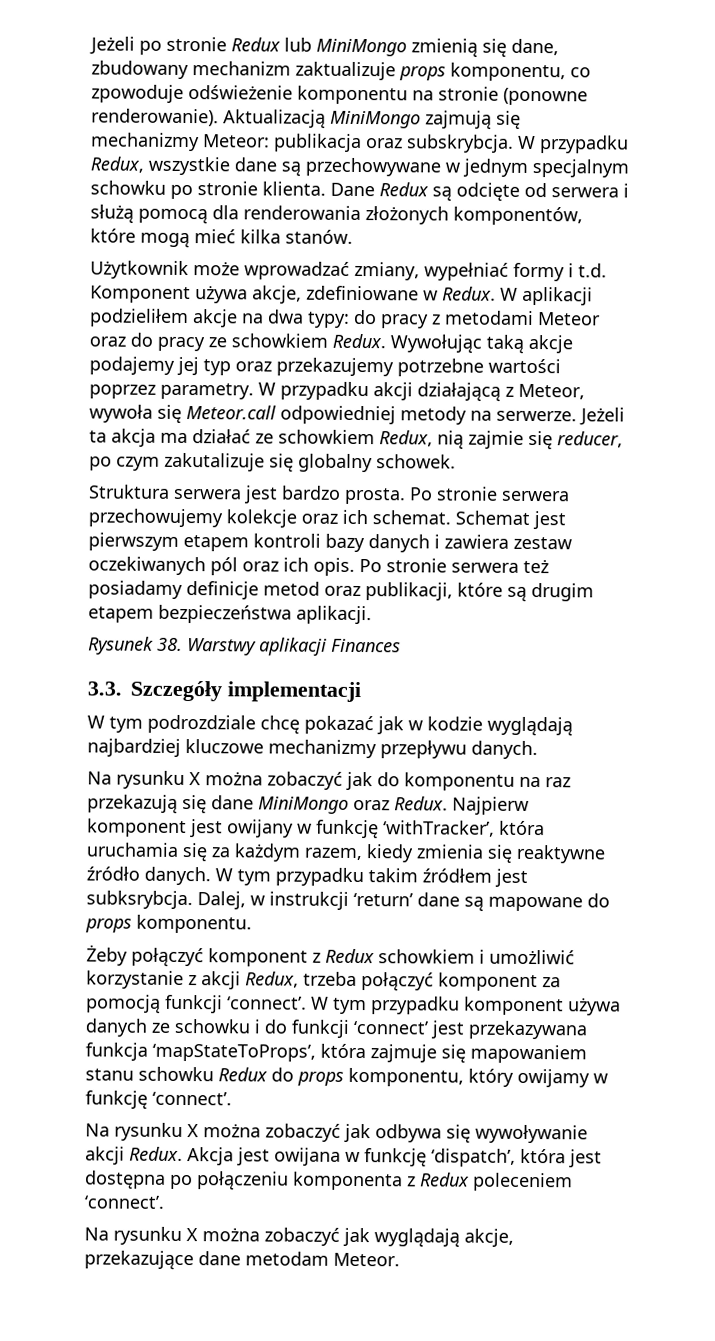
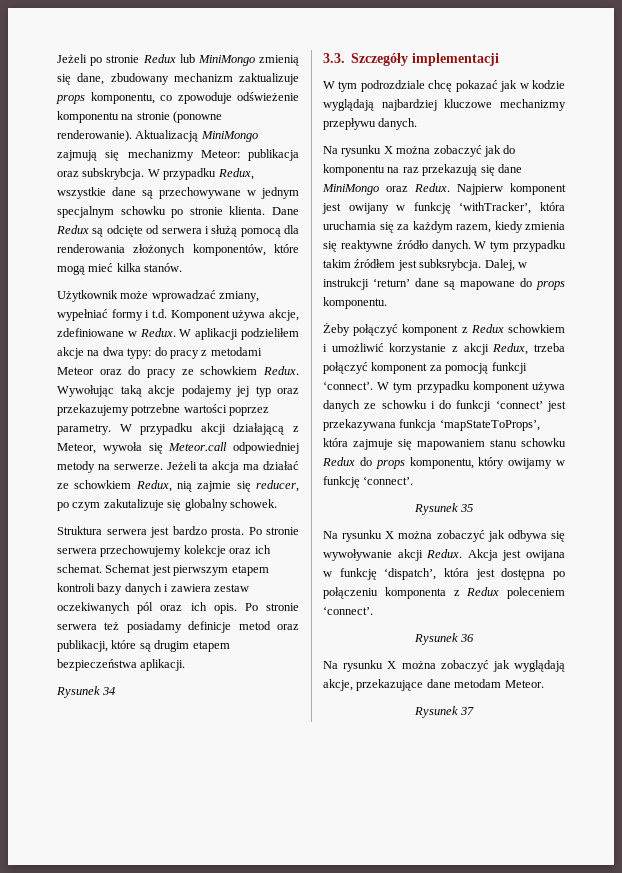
- Rysunek 38. Warstwy aplikacji Finances
+ Rysunek 34
+ Rysunek 35
+ Rysunek 36
+ Rysunek 37

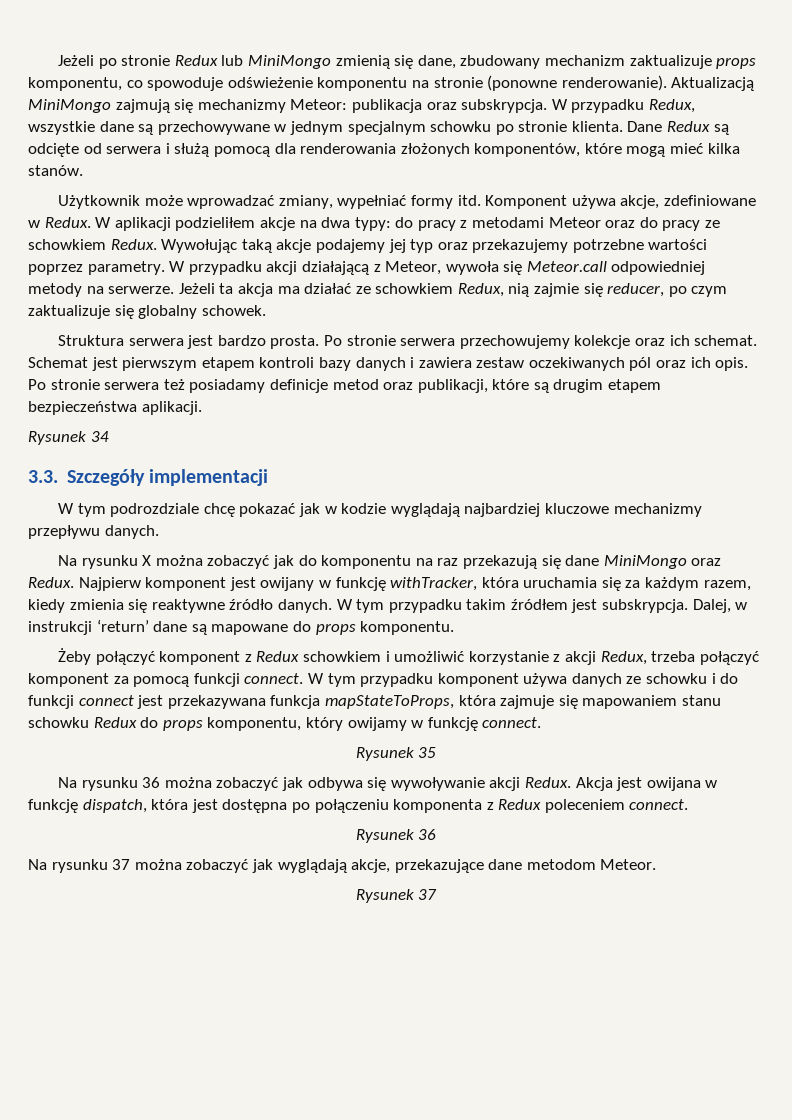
- Jeżeli po stronie Redux lub MiniMongo zmienią się dane, zbudowany mechanizm zaktualizuje props komponentu, co zpowoduje odświeżenie komponentu na stronie (ponowne renderowanie).
+ Jeżeli po stronie Redux lub MiniMongo zmienią się dane, zbudowany mechanizm zaktualizuje props komponentu, co spowoduje odświeżenie komponentu na stronie (ponowne renderowanie).
- Aktualizacją MiniMongo zajmują się mechanizmy Meteor: publikacja oraz subskrybcja.
+ Aktualizacją MiniMongo zajmują się mechanizmy Meteor: publikacja oraz subskrypcja.
- Użytkownik może wprowadzać zmiany, wypełniać formy i t.d. Komponent używa akcje, zdefiniowane w Redux.
+ Użytkownik może wprowadzać zmiany, wypełniać formy itd. Komponent używa akcje, zdefiniowane w Redux.
- Jeżeli ta akcja ma działać ze schowkiem Redux, nią zajmie się reducer, po czym zakutalizuje się globalny schowek.
+ Jeżeli ta akcja ma działać ze schowkiem Redux, nią zajmie się reducer, po czym zaktualizuje się globalny schowek.
- Najpierw komponent jest owijany w funkcję ‘withTracker’, która uruchamia się za każdym razem, kiedy zmienia się reaktywne źródło danych.
+ Najpierw komponent jest owijany w funkcję withTracker, która uruchamia się za każdym razem, kiedy zmienia się reaktywne źródło danych.
- W tym przypadku takim źródłem jest subksrybcja.
+ W tym przypadku takim źródłem jest subskrypcja.
- Żeby połączyć komponent z Redux schowkiem i umożliwić korzystanie z akcji Redux, trzeba połączyć komponent za pomocją funkcji ‘connect’.
+ Żeby połączyć komponent z Redux schowkiem i umożliwić korzystanie z akcji Redux, trzeba połączyć komponent za pomocą funkcji connect.
- W tym przypadku komponent używa danych ze schowku i do funkcji ‘connect’ jest przekazywana funkcja ‘mapStateToProps’, która zajmuje się mapowaniem stanu schowku Redux do props komponentu, który owijamy w funkcję ‘connect’.
+ W tym przypadku komponent używa danych ze schowku i do funkcji connect jest przekazywana funkcja mapStateToProps, która zajmuje się mapowaniem stanu schowku Redux do props komponentu, który owijamy w funkcję connect.
- Na rysunku X można zobaczyć jak odbywa się wywoływanie akcji Redux.
+ Na rysunku 36 można zobaczyć jak odbywa się wywoływanie akcji Redux.
- Akcja jest owijana w funkcję ‘dispatch’, która jest dostępna po połączeniu komponenta z Redux poleceniem ‘connect’.
+ Akcja jest owijana w funkcję dispatch, która jest dostępna po połączeniu komponenta z Redux poleceniem connect.
- Na rysunku X można zobaczyć jak wyglądają akcje, przekazujące dane metodam Meteor.
+ Na rysunku 37 można zobaczyć jak wyglądają akcje, przekazujące dane metodom Meteor.

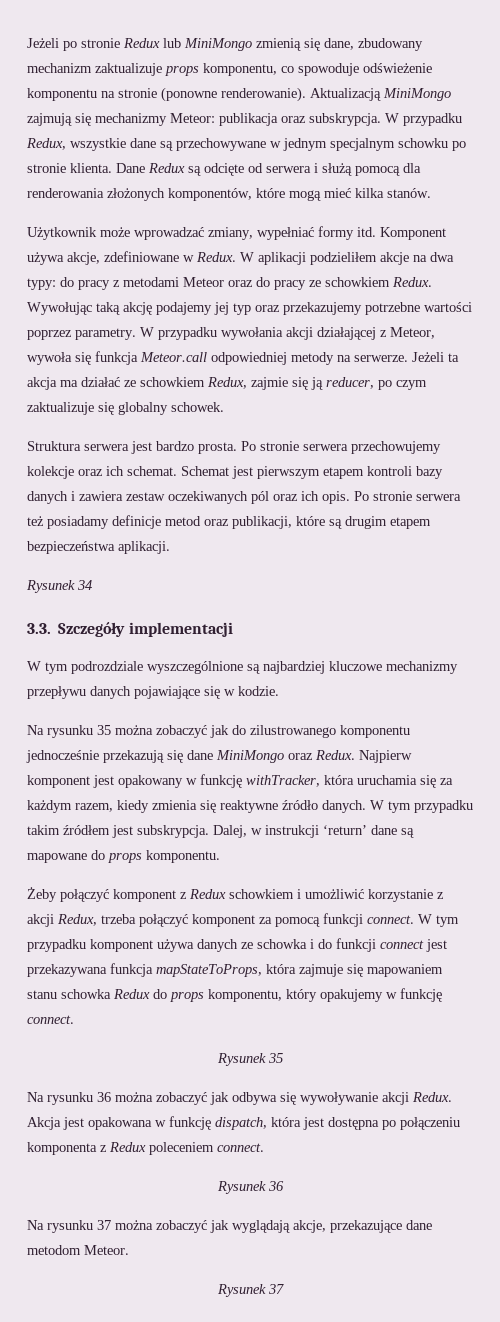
- Wywołując taką akcje podajemy jej typ oraz przekazujemy potrzebne wartości poprzez parametry.
+ Wywołując taką akcję podajemy jej typ oraz przekazujemy potrzebne wartości poprzez parametry.
- W przypadku akcji działającą z Meteor, wywoła się Meteor.call odpowiedniej metody na serwerze.
+ W przypadku wywołania akcji działającej z Meteor, wywoła się funkcja Meteor.call odpowiedniej metody na serwerze.
- Jeżeli ta akcja ma działać ze schowkiem Redux, nią zajmie się reducer, po czym zaktualizuje się globalny schowek.
+ Jeżeli ta akcja ma działać ze schowkiem Redux, zajmie się ją reducer, po czym zaktualizuje się globalny schowek.
- W tym podrozdziale chcę pokazać jak w kodzie wyglądają najbardziej kluczowe mechanizmy przepływu danych.
- Na rysunku X można zobaczyć jak do komponentu na raz przekazują się dane MiniMongo oraz Redux.
+ W tym podrozdziale wyszczególnione są najbardziej kluczowe mechanizmy przepływu danych pojawiające się w kodzie.
+ Na rysunku 35 można zobaczyć jak do zilustrowanego komponentu jednocześnie przekazują się dane MiniMongo oraz Redux.
- Najpierw komponent jest owijany w funkcję withTracker, która uruchamia się za każdym razem, kiedy zmienia się reaktywne źródło danych.
+ Najpierw komponent jest opakowany w funkcję withTracker, która uruchamia się za każdym razem, kiedy zmienia się reaktywne źródło danych.
- W tym przypadku komponent używa danych ze schowku i do funkcji connect jest przekazywana funkcja mapStateToProps, która zajmuje się mapowaniem stanu schowku Redux do props komponentu, który owijamy w funkcję connect.
+ W tym przypadku komponent używa danych ze schowka i do funkcji connect jest przekazywana funkcja mapStateToProps, która zajmuje się mapowaniem stanu schowka Redux do props komponentu, który opakujemy w funkcję connect.
- Akcja jest owijana w funkcję dispatch, która jest dostępna po połączeniu komponenta z Redux poleceniem connect.
+ Akcja jest opakowana w funkcję dispatch, która jest dostępna po połączeniu komponenta z Redux poleceniem connect.

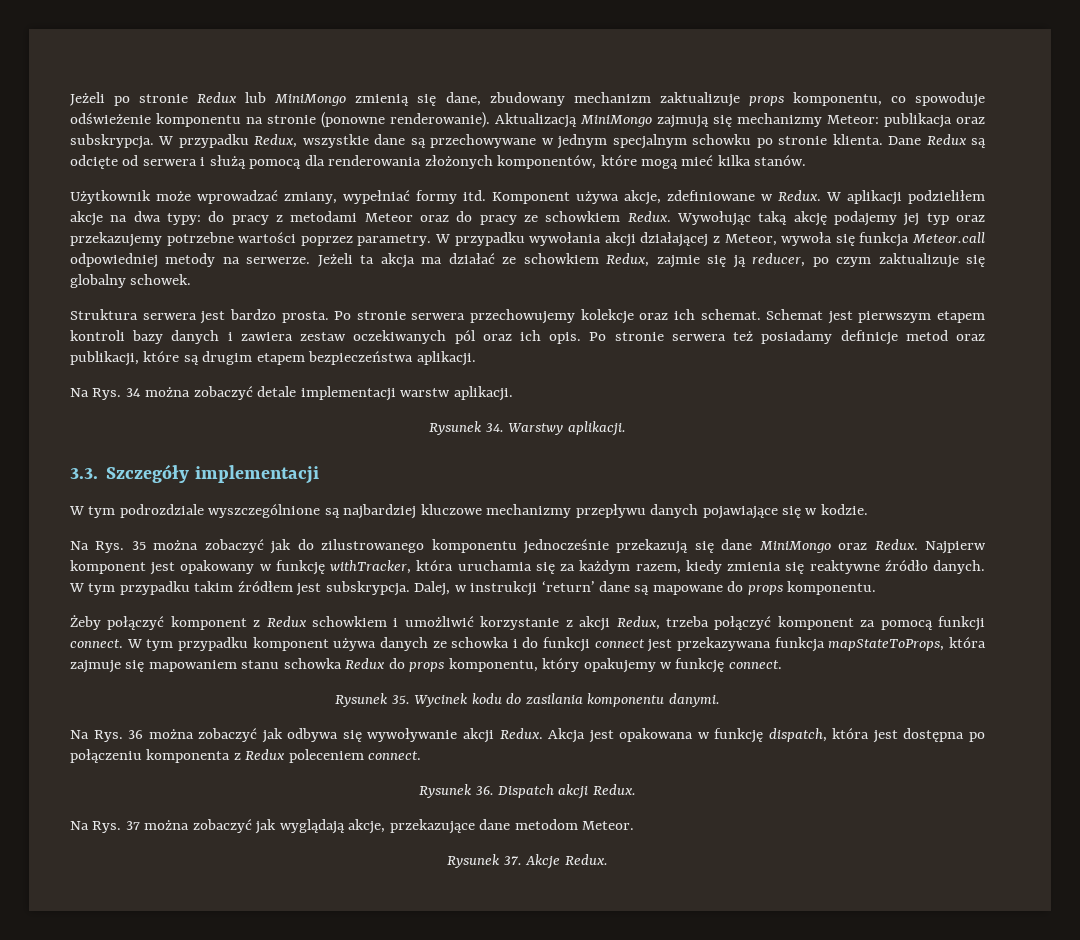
- Rysunek 34
+ Na Rys. 34 można zobaczyć detale implementacji warstw aplikacji.
+ Rysunek 34. Warstwy aplikacji.
- Na rysunku 35 można zobaczyć jak do zilustrowanego komponentu jednocześnie przekazują się dane MiniMongo oraz Redux.
+ Na Rys. 35 można zobaczyć jak do zilustrowanego komponentu jednocześnie przekazują się dane MiniMongo oraz Redux.
- Rysunek 35
- Na rysunku 36 można zobaczyć jak odbywa się wywoływanie akcji Redux.
+ Rysunek 35. Wycinek kodu do zasilania komponentu danymi.
+ Na Rys. 36 można zobaczyć jak odbywa się wywoływanie akcji Redux.
- Rysunek 36
- Na rysunku 37 można zobaczyć jak wyglądają akcje, przekazujące dane metodom Meteor.
+ Rysunek 36. Dispatch akcji Redux.
+ Na Rys. 37 można zobaczyć jak wyglądają akcje, przekazujące dane metodom Meteor.
- Rysunek 37
+ Rysunek 37. Akcje Redux.

